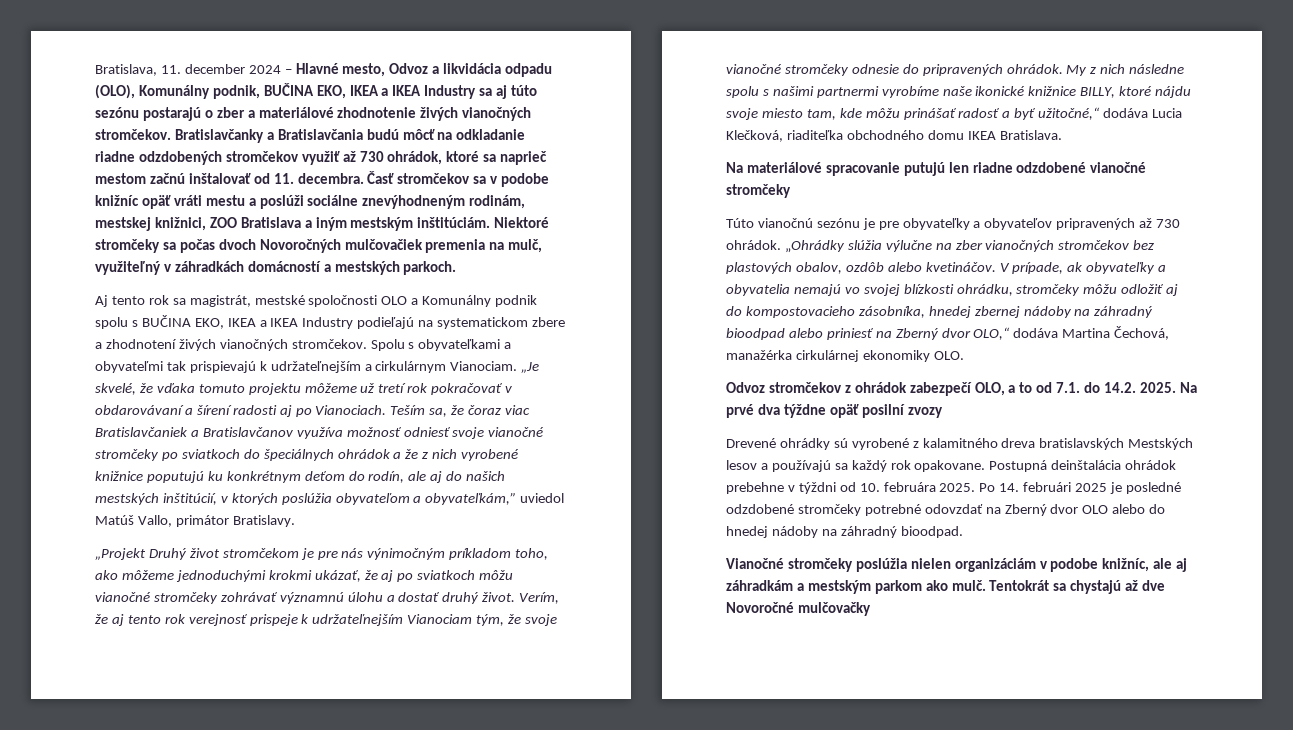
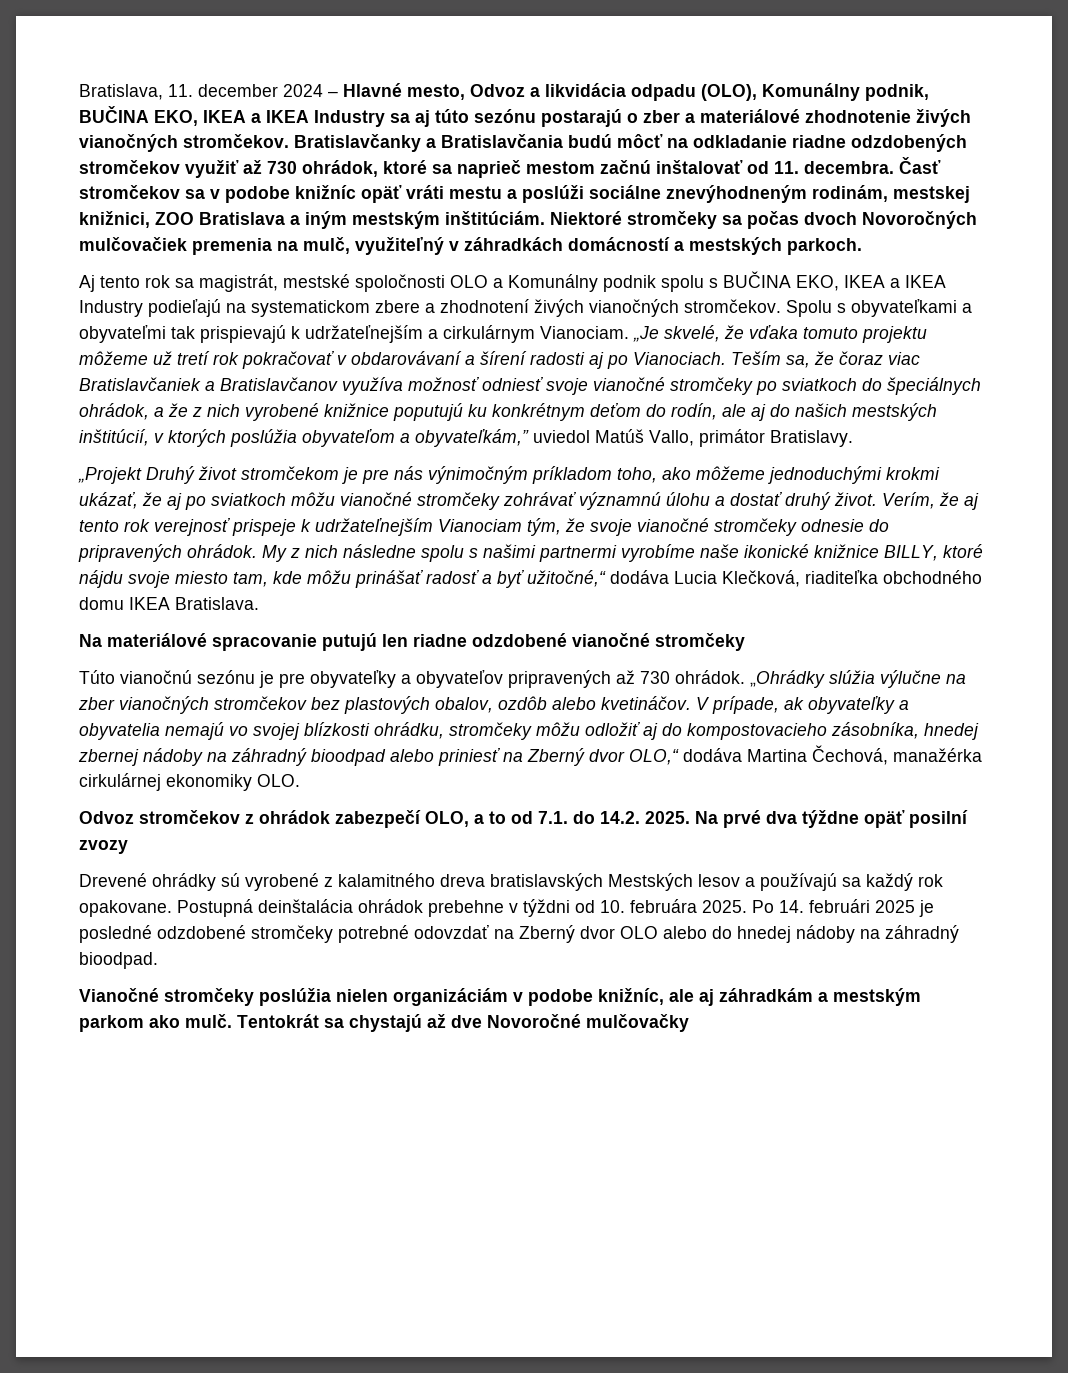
- Teším sa, že čoraz viac Bratislavčaniek a Bratislavčanov využíva možnosť odniesť svoje vianočné stromčeky po sviatkoch do špeciálnych ohrádok a že z nich vyrobené knižnice poputujú ku konkrétnym deťom do rodín, ale aj do našich mestských inštitúcií, v ktorých poslúžia obyvateľom a obyvateľkám,” uviedol Matúš Vallo, primátor Bratislavy.
+ Teším sa, že čoraz viac Bratislavčaniek a Bratislavčanov využíva možnosť odniesť svoje vianočné stromčeky po sviatkoch do špeciálnych ohrádok, a že z nich vyrobené knižnice poputujú ku konkrétnym deťom do rodín, ale aj do našich mestských inštitúcií, v ktorých poslúžia obyvateľom a obyvateľkám,” uviedol Matúš Vallo, primátor Bratislavy.

